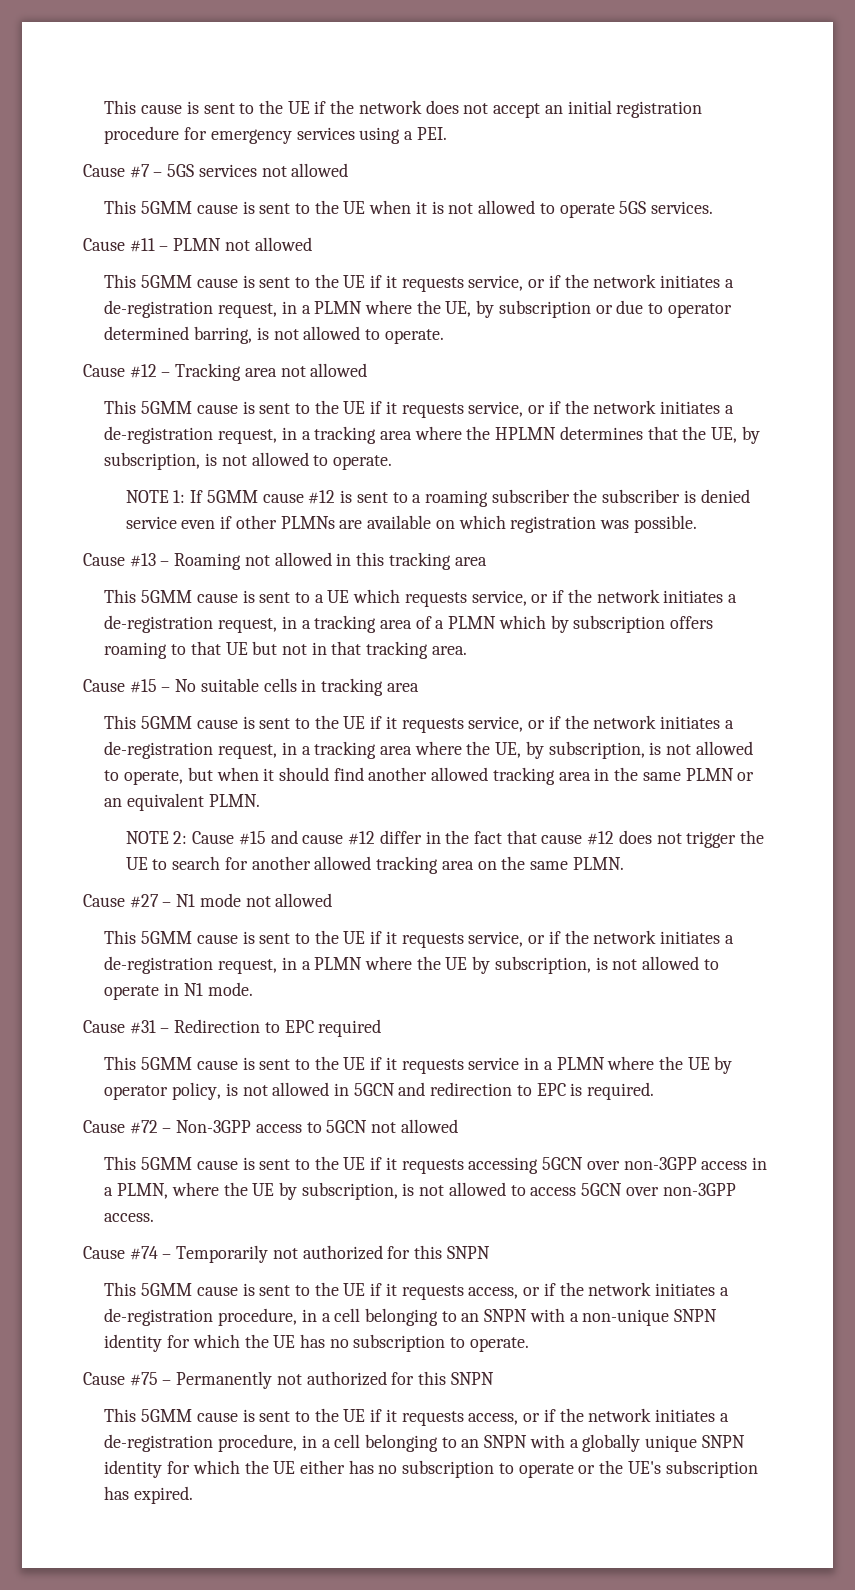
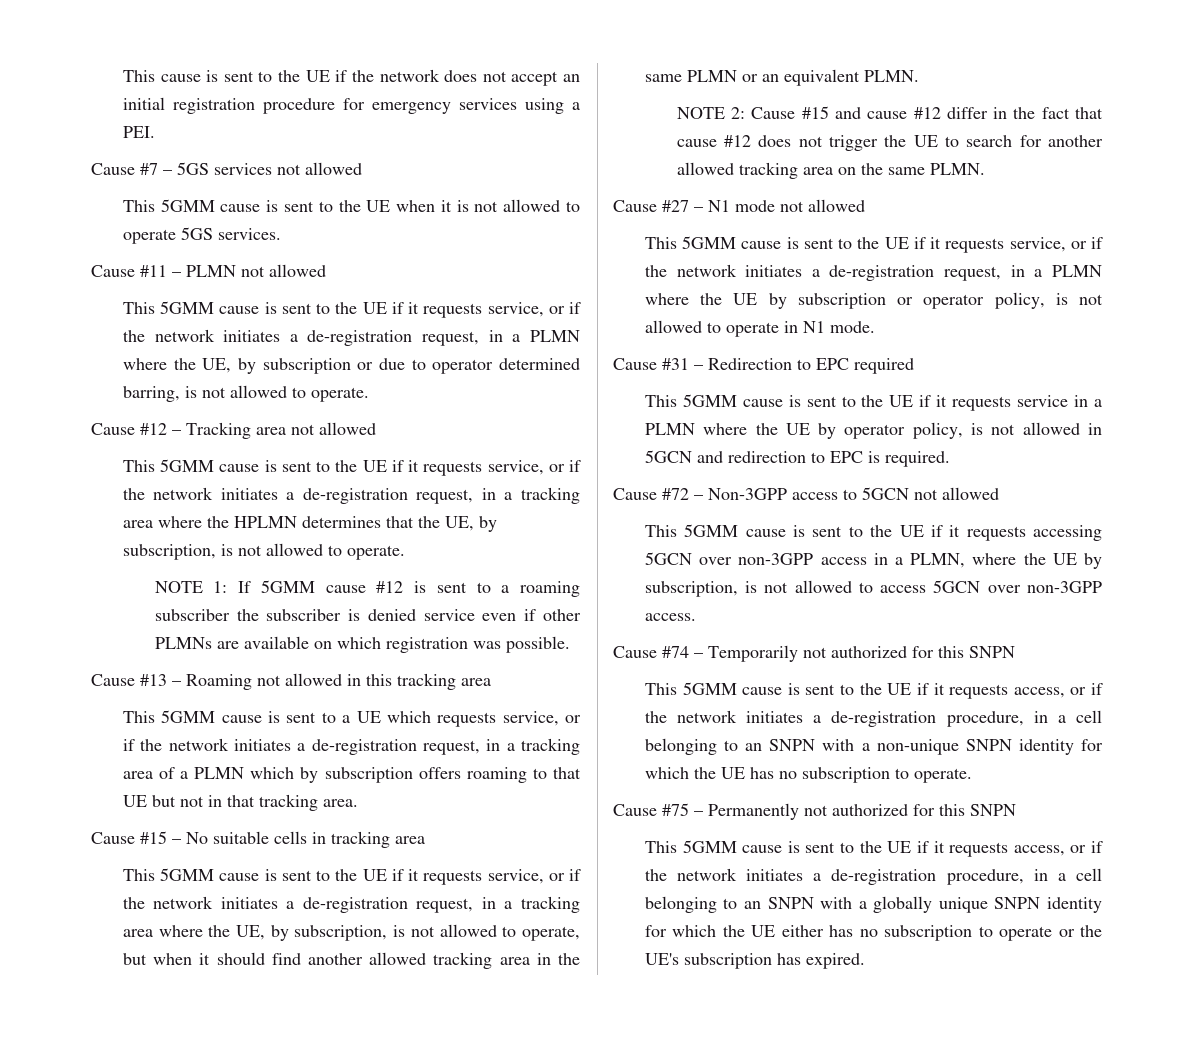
- This 5GMM cause is sent to the UE if it requests service, or if the network initiates a de-registration request, in a PLMN where the UE by subscription, is not allowed to operate in N1 mode.
+ This 5GMM cause is sent to the UE if it requests service, or if the network initiates a de-registration request, in a PLMN where the UE by subscription or operator policy, is not allowed to operate in N1 mode.

